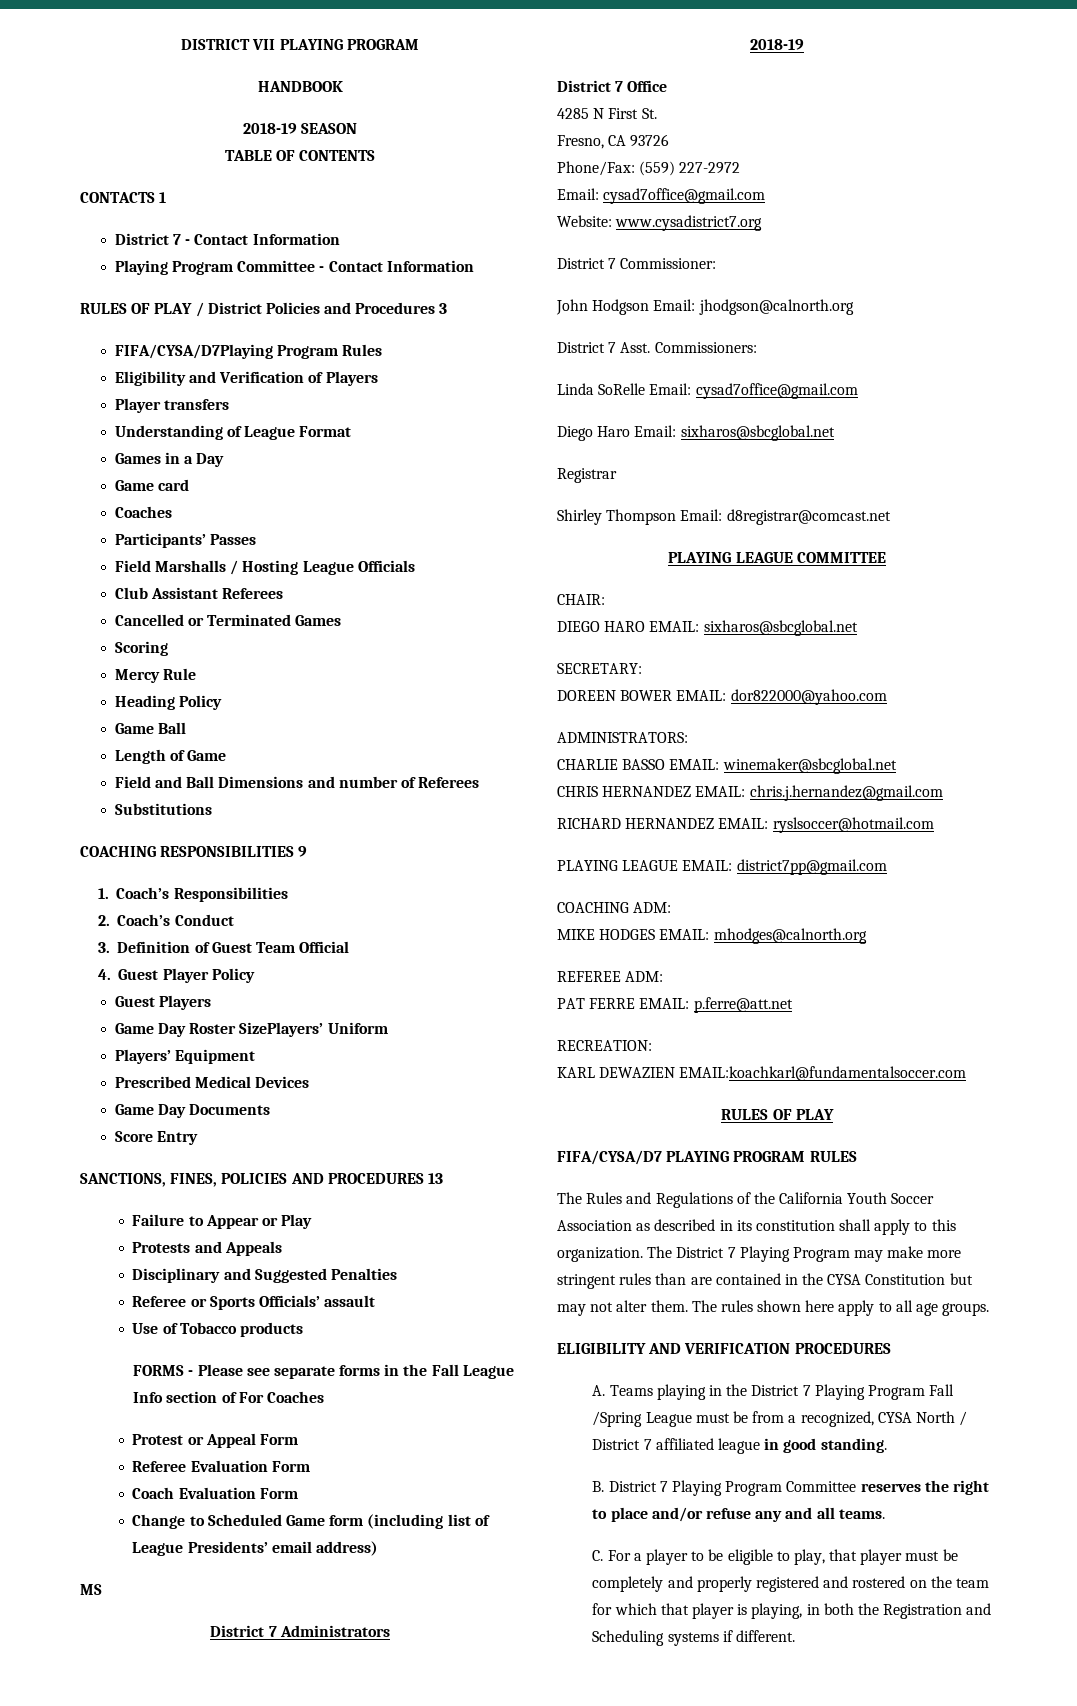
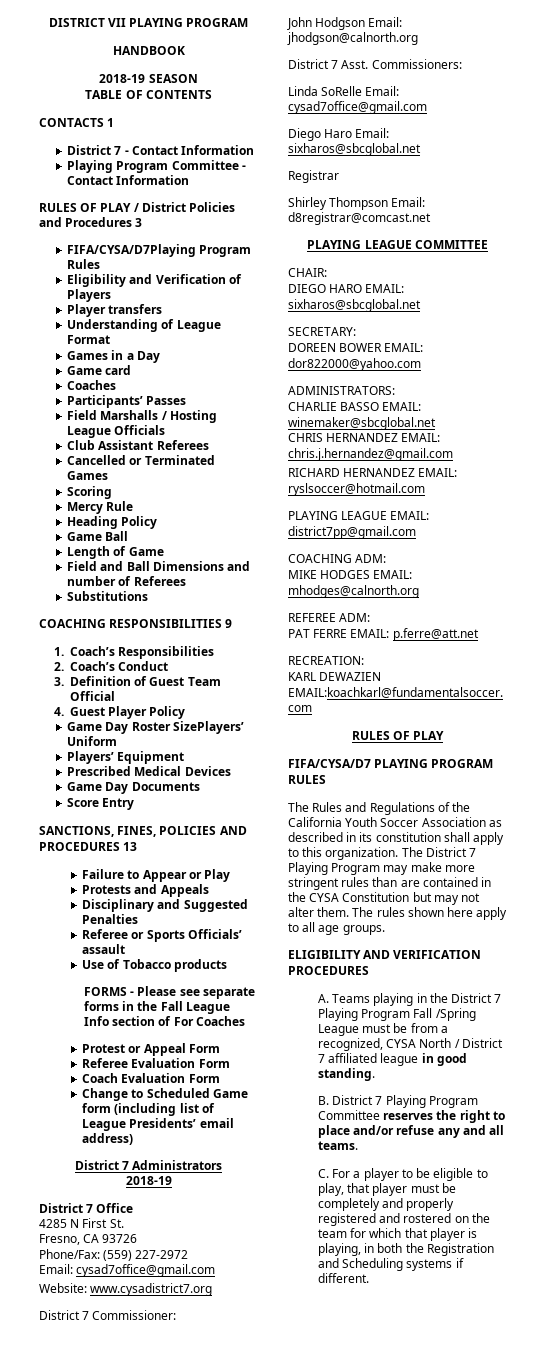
- Guest Players
- MS

